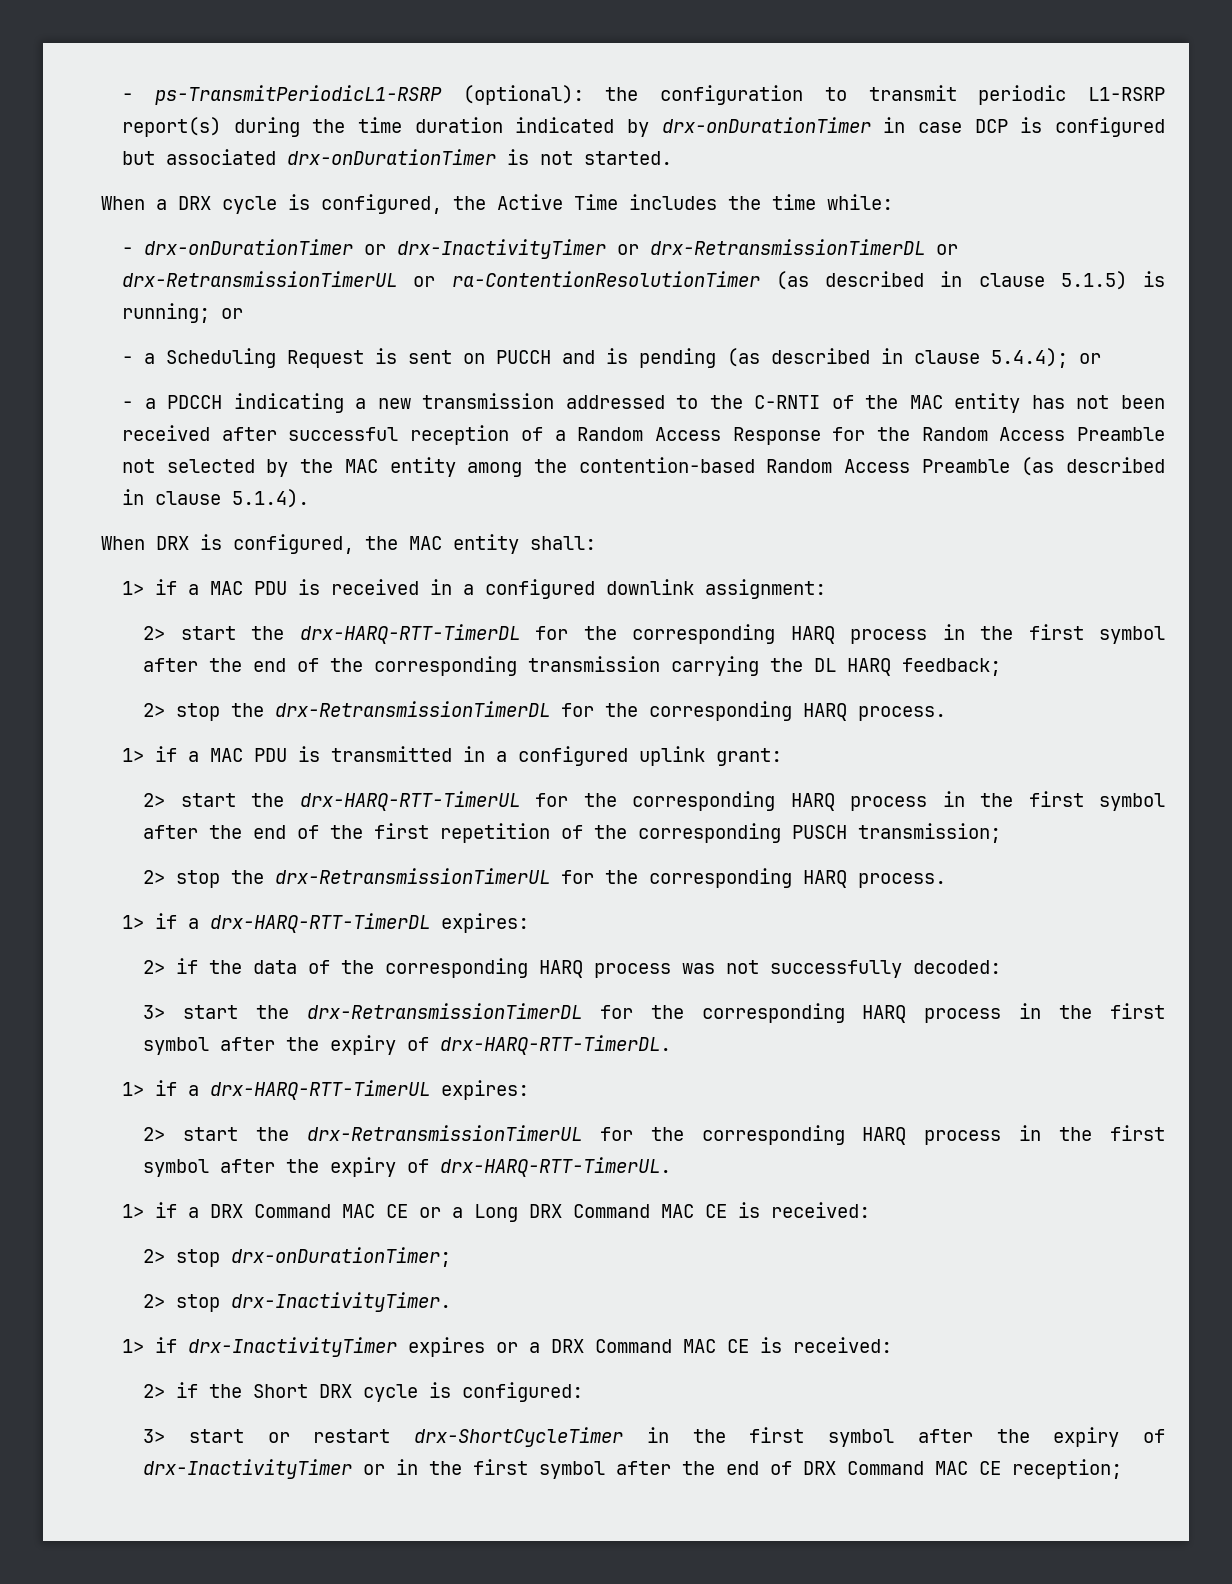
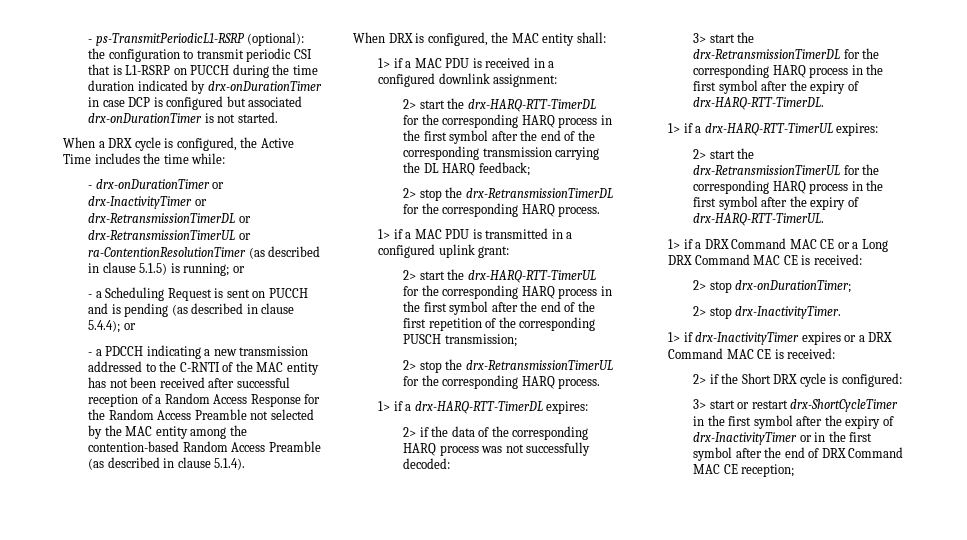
- - ps-TransmitPeriodicL1-RSRP (optional): the configuration to transmit periodic L1-RSRP report(s) during the time duration indicated by drx-onDurationTimer in case DCP is configured but associated drx-onDurationTimer is not started.
+ - ps-TransmitPeriodicL1-RSRP (optional): the configuration to transmit periodic CSI that is L1-RSRP on PUCCH during the time duration indicated by drx-onDurationTimer in case DCP is configured but associated drx-onDurationTimer is not started.

